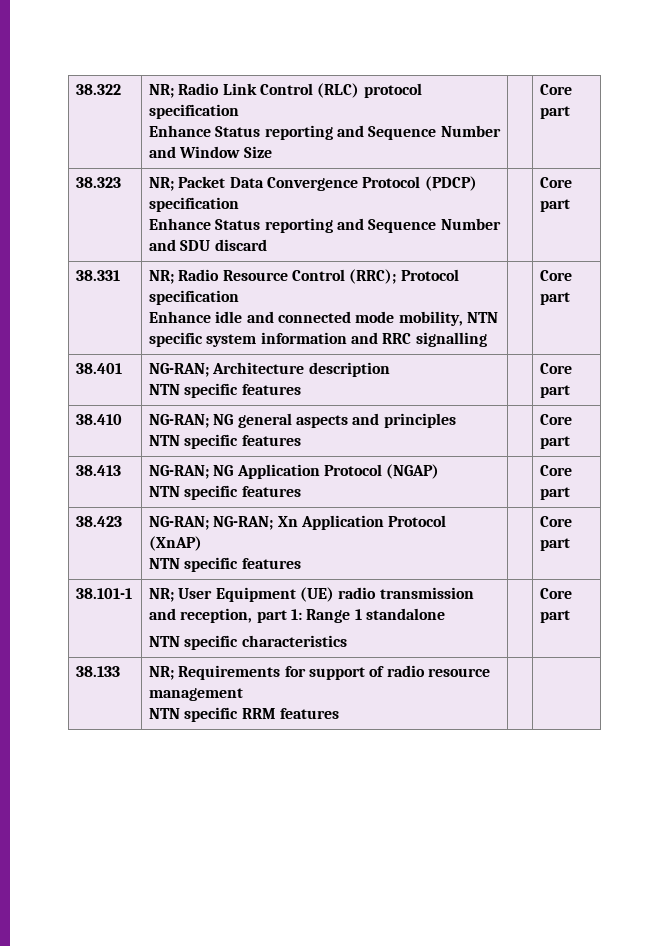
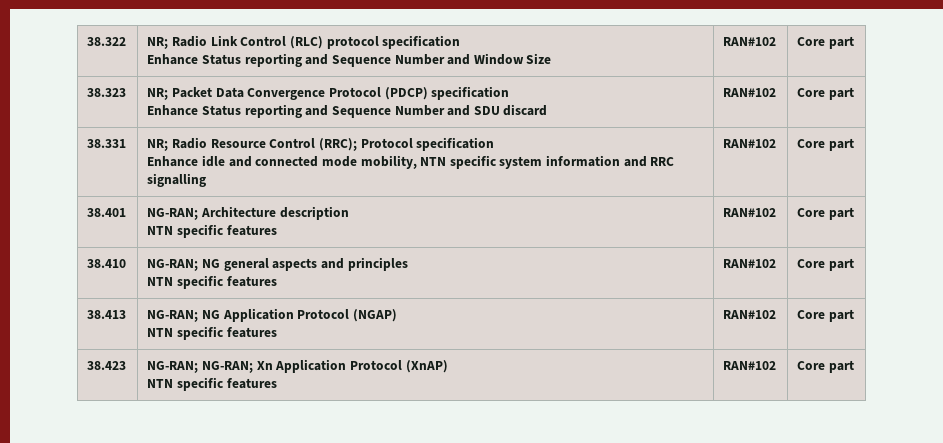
  38.322 | NR; Radio Link Control (RLC) protocol specification
- Enhance Status reporting and Sequence Number and Window Size | | Core part
+ Enhance Status reporting and Sequence Number and Window Size | RAN#102 | Core part
  38.323 | NR; Packet Data Convergence Protocol (PDCP) specification
- Enhance Status reporting and Sequence Number and SDU discard | | Core part
+ Enhance Status reporting and Sequence Number and SDU discard | RAN#102 | Core part
  38.331 | NR; Radio Resource Control (RRC); Protocol specification
- Enhance idle and connected mode mobility, NTN specific system information and RRC signalling | | Core part
+ Enhance idle and connected mode mobility, NTN specific system information and RRC signalling | RAN#102 | Core part
  38.401 | NG-RAN; Architecture description
- NTN specific features | | Core part
+ NTN specific features | RAN#102 | Core part
  38.410 | NG-RAN; NG general aspects and principles
- NTN specific features | | Core part
+ NTN specific features | RAN#102 | Core part
  38.413 | NG-RAN; NG Application Protocol (NGAP)
- NTN specific features | | Core part
+ NTN specific features | RAN#102 | Core part
  38.423 | NG-RAN; NG-RAN; Xn Application Protocol (XnAP)
- NTN specific features | | Core part
- 38.101-1 | NR; User Equipment (UE) radio transmission and reception, part 1: Range 1 standalone
- NTN specific characteristics | | Core part
- 38.133 | NR; Requirements for support of radio resource management
- NTN specific RRM features | |
+ NTN specific features | RAN#102 | Core part

